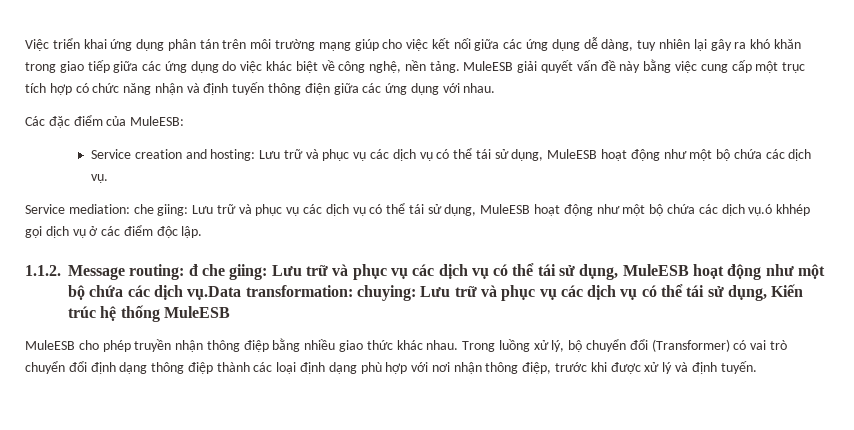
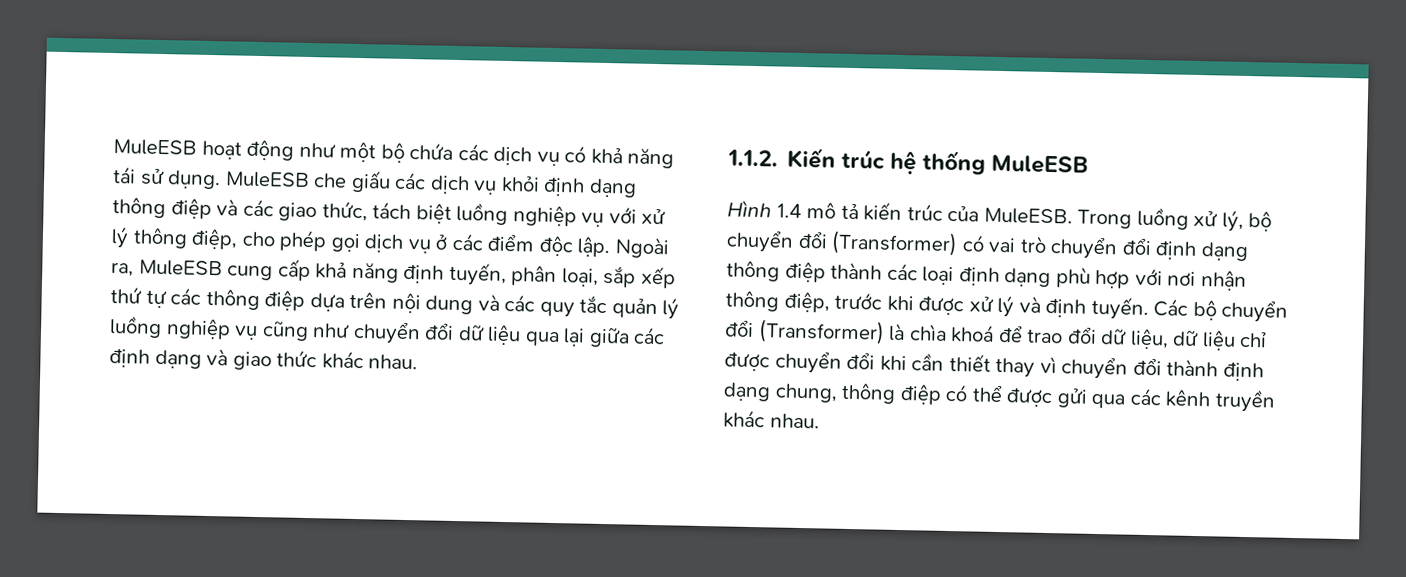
- Việc triển khai ứng dụng phân tán trên môi trường mạng giúp cho việc kết nối giữa các ứng dụng dễ dàng, tuy nhiên lại gây ra khó khăn trong giao tiếp giữa các ứng dụng do việc khác biệt về công nghệ, nền tảng. MuleESB giải quyết vấn đề này bằng việc cung cấp một trục tích hợp có chức năng nhận và định tuyến thông điện giữa các ứng dụng với nhau.
- Các đặc điểm của MuleESB:
- Service creation and hosting: Lưu trữ và phục vụ các dịch vụ có thể tái sử dụng, MuleESB hoạt động như một bộ chứa các dịch vụ.
- Service mediation: che giing: Lưu trữ và phục vụ các dịch vụ có thể tái sử dụng, MuleESB hoạt động như một bộ chứa các dịch vụ.ó khhép gọi dịch vụ ở các điểm độc lập.
- 1.1.2. Message routing: đ che giing: Lưu trữ và phục vụ các dịch vụ có thể tái sử dụng, MuleESB hoạt động như một bộ chứa các dịch vụ.Data transformation: chuying: Lưu trữ và phục vụ các dịch vụ có thể tái sử dụng, Kiến trúc hệ thống MuleESB
+ MuleESB hoạt động như một bộ chứa các dịch vụ có khả năng tái sử dụng. MuleESB che giấu các dịch vụ khỏi định dạng thông điệp và các giao thức, tách biệt luồng nghiệp vụ với xử lý thông điệp, cho phép gọi dịch vụ ở các điểm độc lập. Ngoài ra, MuleESB cung cấp khả năng định tuyến, phân loại, sắp xếp thứ tự các thông điệp dựa trên nội dung và các quy tắc quản lý luồng nghiệp vụ cũng như chuyển đổi dữ liệu qua lại giữa các định dạng và giao thức khác nhau.
+ 1.1.2. Kiến trúc hệ thống MuleESB
- MuleESB cho phép truyền nhận thông điệp bằng nhiều giao thức khác nhau.
+ Hình 1.4 mô tả kiến trúc của MuleESB.
+ Các bộ chuyển đổi (Transformer) là chìa khoá để trao đổi dữ liệu, dữ liệu chỉ được chuyển đổi khi cần thiết thay vì chuyển đổi thành định dạng chung, thông điệp có thể được gửi qua các kênh truyền khác nhau.

